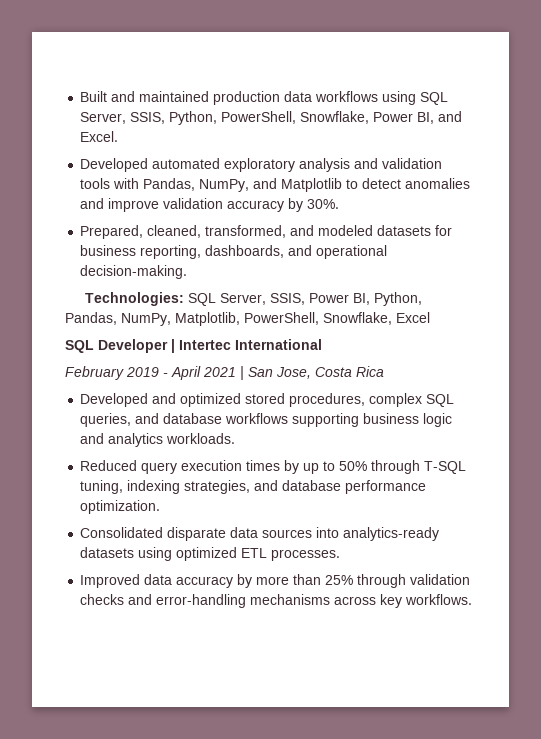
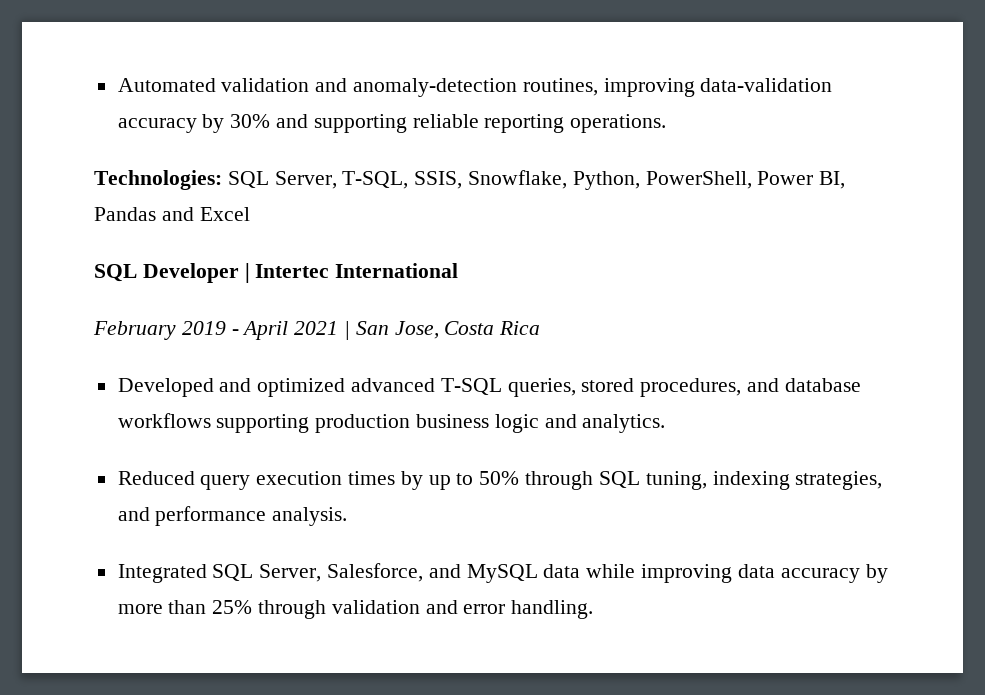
- Built and maintained production data workflows using SQL Server, SSIS, Python, PowerShell, Snowflake, Power BI, and Excel.
- Developed automated exploratory analysis and validation tools with Pandas, NumPy, and Matplotlib to detect anomalies and improve validation accuracy by 30%.
- Prepared, cleaned, transformed, and modeled datasets for business reporting, dashboards, and operational decision-making.
- Technologies: SQL Server, SSIS, Power BI, Python, Pandas, NumPy, Matplotlib, PowerShell, Snowflake, Excel
+ Automated validation and anomaly-detection routines, improving data-validation accuracy by 30% and supporting reliable reporting operations.
+ Technologies: SQL Server, T-SQL, SSIS, Snowflake, Python, PowerShell, Power BI, Pandas and Excel
- Developed and optimized stored procedures, complex SQL queries, and database workflows supporting business logic and analytics workloads.
+ Developed and optimized advanced T-SQL queries, stored procedures, and database workflows supporting production business logic and analytics.
- Reduced query execution times by up to 50% through T-SQL tuning, indexing strategies, and database performance optimization.
- Consolidated disparate data sources into analytics-ready datasets using optimized ETL processes.
- Improved data accuracy by more than 25% through validation checks and error-handling mechanisms across key workflows.
+ Reduced query execution times by up to 50% through SQL tuning, indexing strategies, and performance analysis.
+ Integrated SQL Server, Salesforce, and MySQL data while improving data accuracy by more than 25% through validation and error handling.

